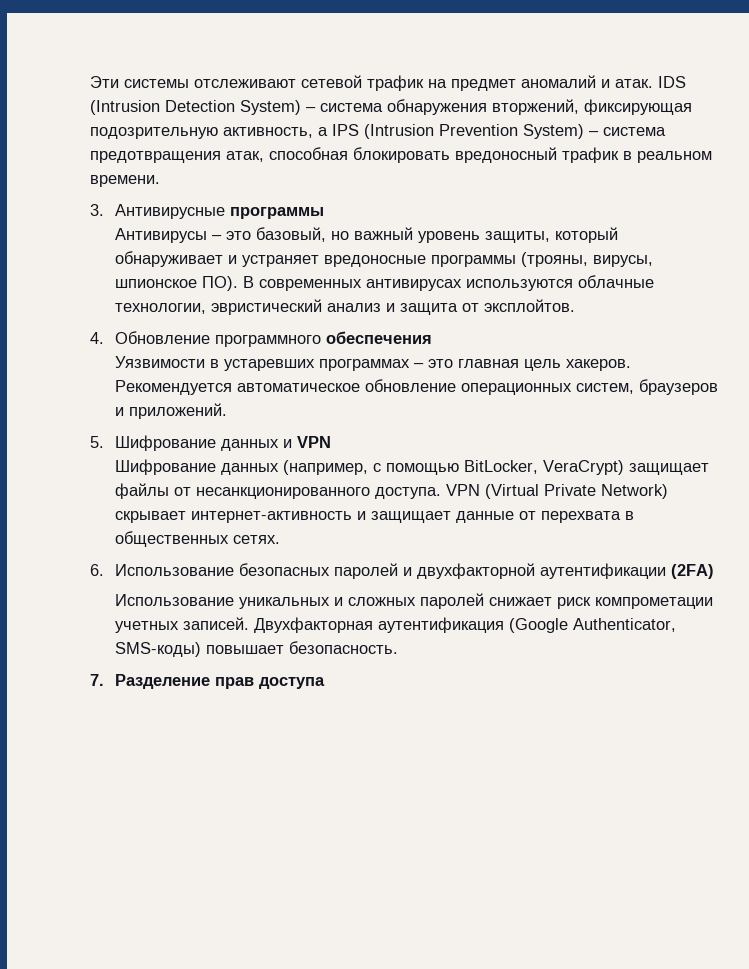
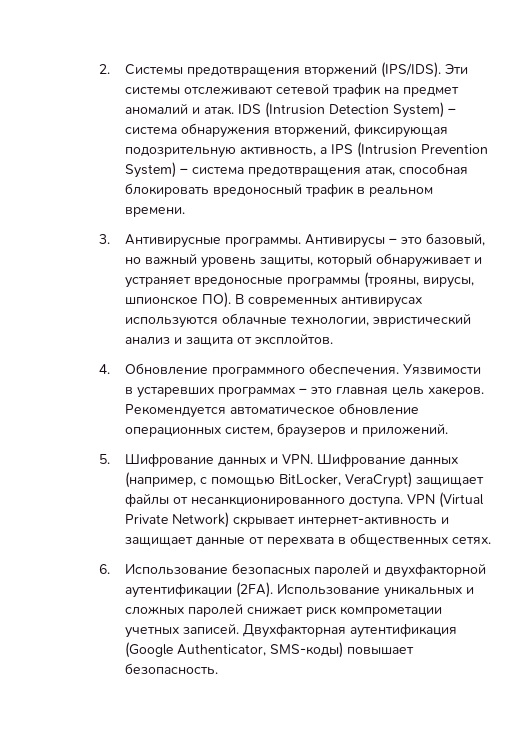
+ 2. Системы предотвращения вторжений (IPS/IDS).
- 3. Антивирусные программы
- Антивирусы – это базовый, но важный уровень защиты, который обнаруживает и устраняет вредоносные программы (трояны, вирусы, шпионское ПО). В современных антивирусах используются облачные технологии, эвристический анализ и защита от эксплойтов.
+ 3. Антивирусные программы. Антивирусы – это базовый, но важный уровень защиты, который обнаруживает и устраняет вредоносные программы (трояны, вирусы, шпионское ПО). В современных антивирусах используются облачные технологии, эвристический анализ и защита от эксплойтов.
- 4. Обновление программного обеспечения
- Уязвимости в устаревших программах – это главная цель хакеров.
+ 4. Обновление программного обеспечения. Уязвимости в устаревших программах – это главная цель хакеров.
- 5. Шифрование данных и VPN
- Шифрование данных (например, с помощью BitLocker, VeraCrypt) защищает файлы от несанкционированного доступа.
+ 5. Шифрование данных и VPN. Шифрование данных (например, с помощью BitLocker, VeraCrypt) защищает файлы от несанкционированного доступа.
- 6. Использование безопасных паролей и двухфакторной аутентификации (2FA)
- Использование уникальных и сложных паролей снижает риск компрометации учетных записей.
+ 6. Использование безопасных паролей и двухфакторной аутентификации (2FA). Использование уникальных и сложных паролей снижает риск компрометации учетных записей.
- 7. Разделение прав доступа

